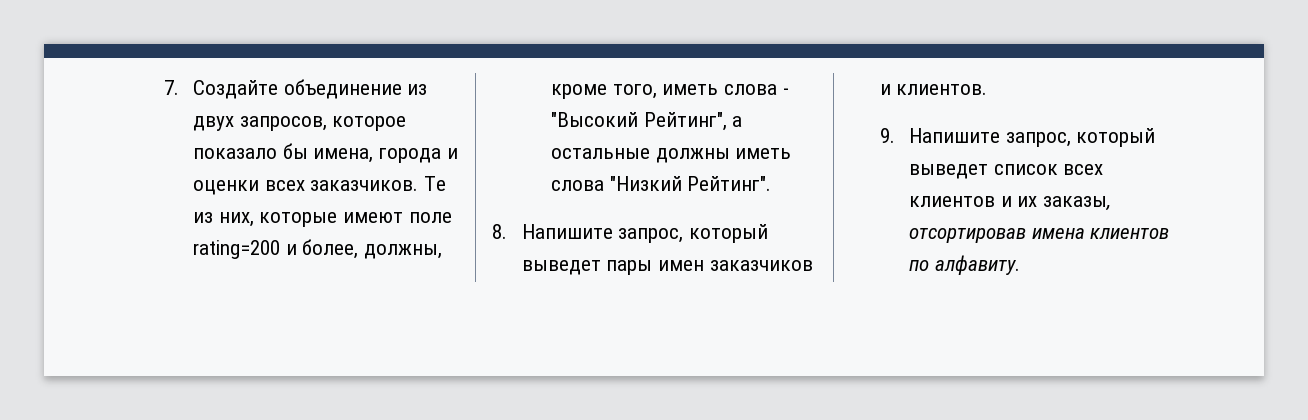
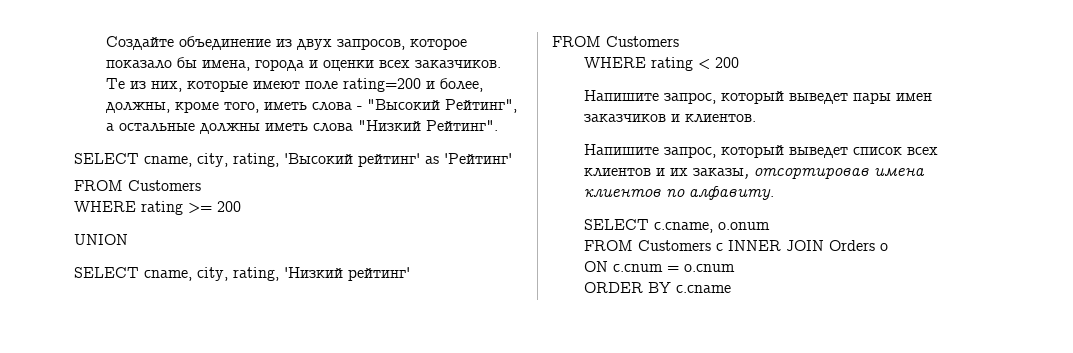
- 7. Создайте объединение из двух запросов, которое показало бы имена, города и оценки всех заказчиков.
+ Создайте объединение из двух запросов, которое показало бы имена, города и оценки всех заказчиков.
- 8. Напишите запрос, который выведет пары имен заказчиков и клиентов.
+ SELECT cname, city, rating, 'Высокий рейтинг' as 'Рейтинг'
+ FROM Customers
+ WHERE rating >= 200
+ UNION
+ SELECT cname, city, rating, 'Низкий рейтинг'
+ FROM Customers
+ WHERE rating < 200
+ Напишите запрос, который выведет пары имен заказчиков и клиентов.
- 9. Напишите запрос, который выведет список всех клиентов и их заказы, отсортировав имена клиентов по алфавиту.
+ Напишите запрос, который выведет список всех клиентов и их заказы, отсортировав имена клиентов по алфавиту.
+ SELECT c.cname, o.onum
+ FROM Customers c INNER JOIN Orders o
+ ON c.cnum = o.cnum
+ ORDER BY c.cname

